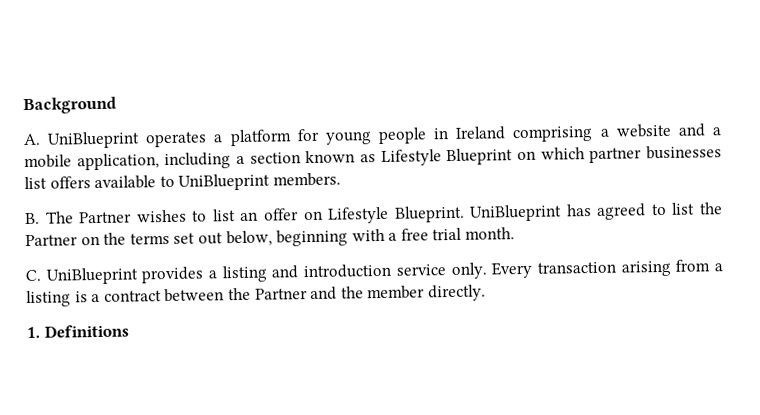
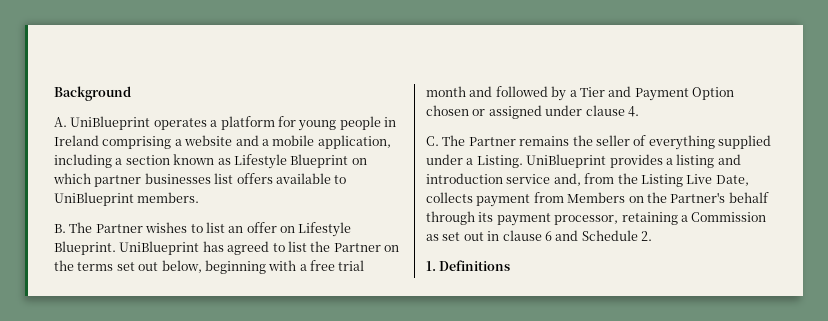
- UniBlueprint has agreed to list the Partner on the terms set out below, beginning with a free trial month.
- C. UniBlueprint provides a listing and introduction service only. Every transaction arising from a listing is a contract between the Partner and the member directly.
+ UniBlueprint has agreed to list the Partner on the terms set out below, beginning with a free trial month and followed by a Tier and Payment Option chosen or assigned under clause 4.
+ C. The Partner remains the seller of everything supplied under a Listing. UniBlueprint provides a listing and introduction service and, from the Listing Live Date, collects payment from Members on the Partner's behalf through its payment processor, retaining a Commission as set out in clause 6 and Schedule 2.

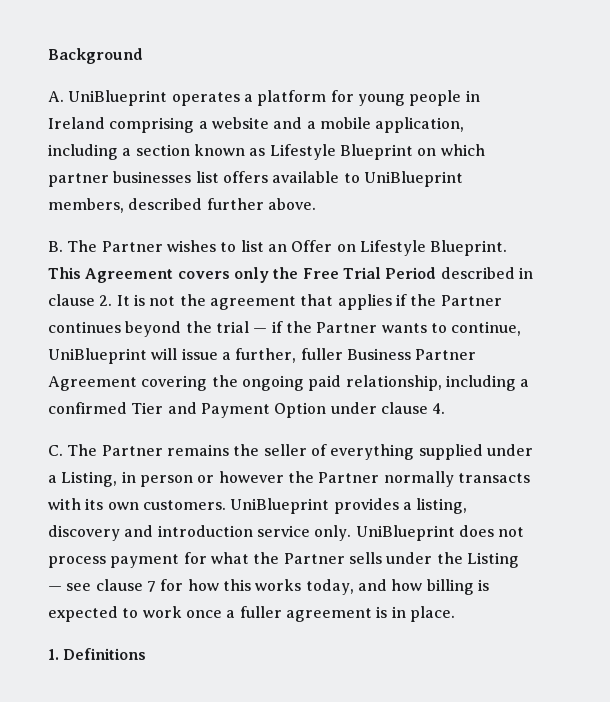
- A. UniBlueprint operates a platform for young people in Ireland comprising a website and a mobile application, including a section known as Lifestyle Blueprint on which partner businesses list offers available to UniBlueprint members.
+ A. UniBlueprint operates a platform for young people in Ireland comprising a website and a mobile application, including a section known as Lifestyle Blueprint on which partner businesses list offers available to UniBlueprint members, described further above.
- B. The Partner wishes to list an offer on Lifestyle Blueprint.
+ B. The Partner wishes to list an Offer on Lifestyle Blueprint.
- UniBlueprint has agreed to list the Partner on the terms set out below, beginning with a free trial month and followed by a Tier and Payment Option chosen or assigned under clause 4.
+ This Agreement covers only the Free Trial Period described in clause 2. It is not the agreement that applies if the Partner continues beyond the trial — if the Partner wants to continue, UniBlueprint will issue a further, fuller Business Partner Agreement covering the ongoing paid relationship, including a confirmed Tier and Payment Option under clause 4.
- C. The Partner remains the seller of everything supplied under a Listing.
+ C. The Partner remains the seller of everything supplied under a Listing, in person or however the Partner normally transacts with its own customers.
- UniBlueprint provides a listing and introduction service and, from the Listing Live Date, collects payment from Members on the Partner's behalf through its payment processor, retaining a Commission as set out in clause 6 and Schedule 2.
+ UniBlueprint provides a listing, discovery and introduction service only. UniBlueprint does not process payment for what the Partner sells under the Listing — see clause 7 for how this works today, and how billing is expected to work once a fuller agreement is in place.

